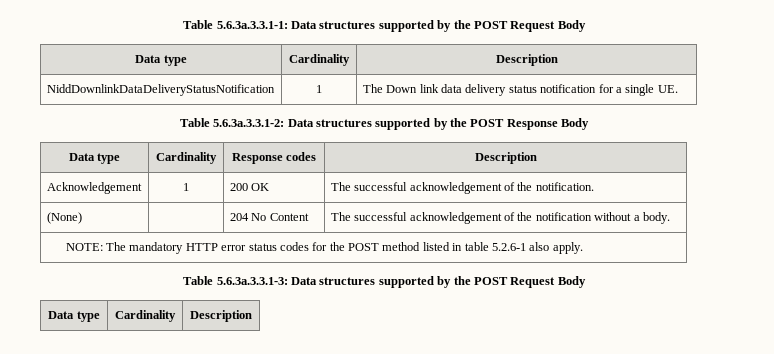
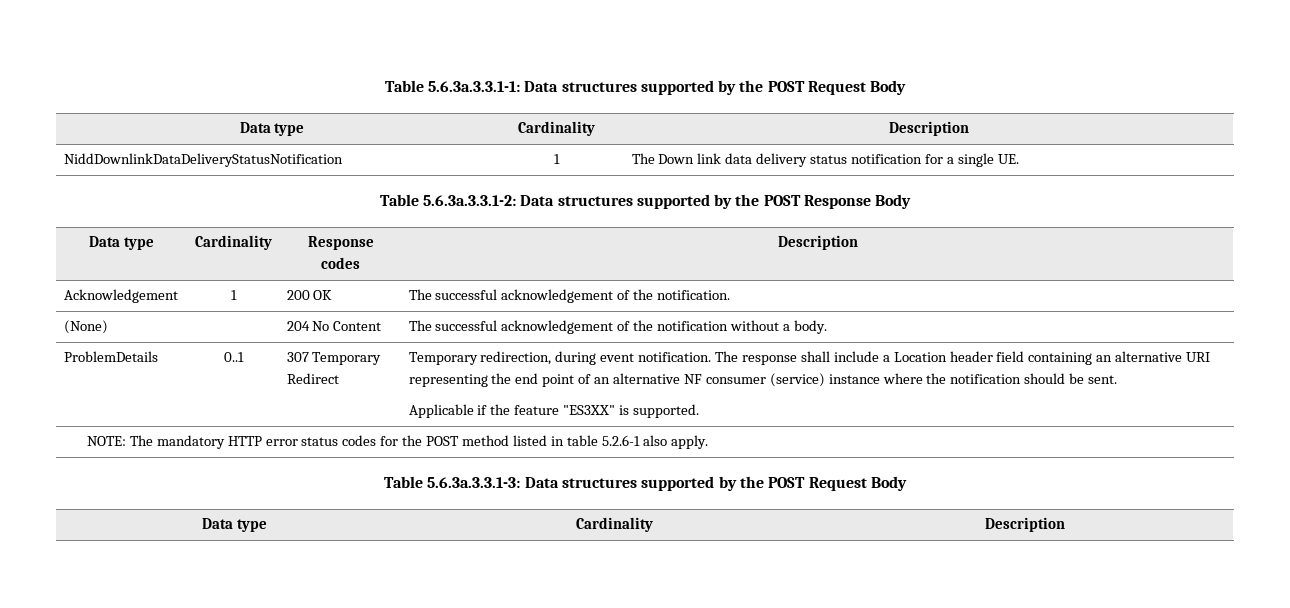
+ ProblemDetails | 0..1 | 307 Temporary Redirect | Temporary redirection, during event notification. The response shall include a Location header field containing an alternative URI representing the end point of an alternative NF consumer (service) instance where the notification should be sent.
+ Applicable if the feature "ES3XX" is supported.

